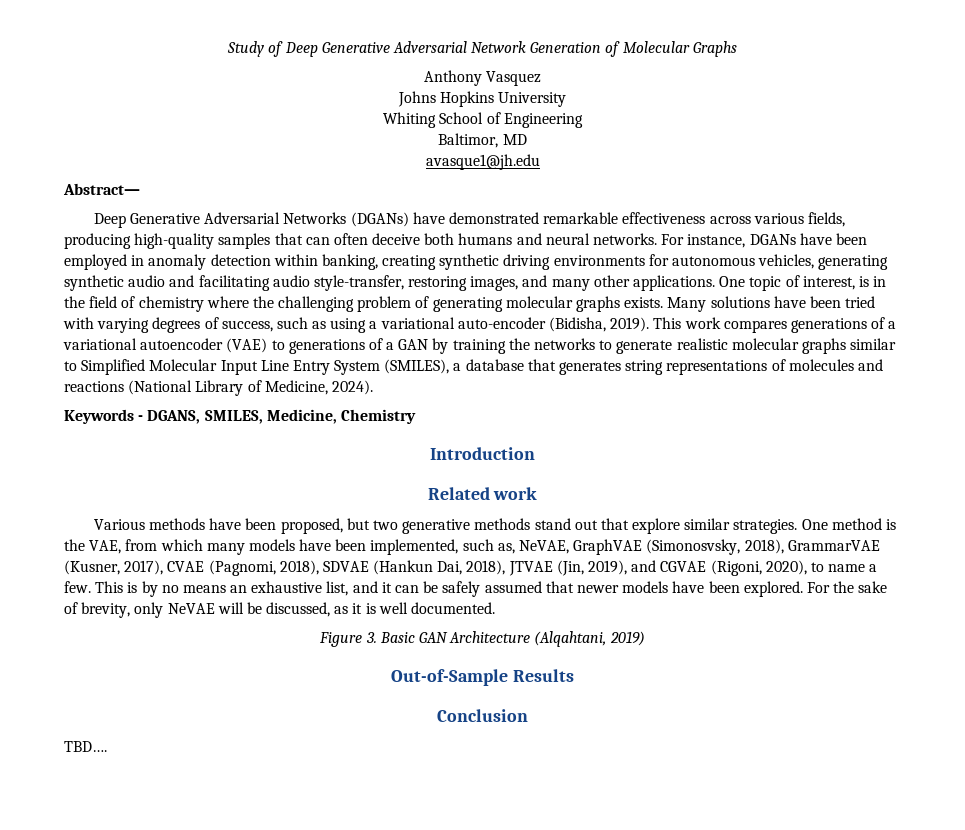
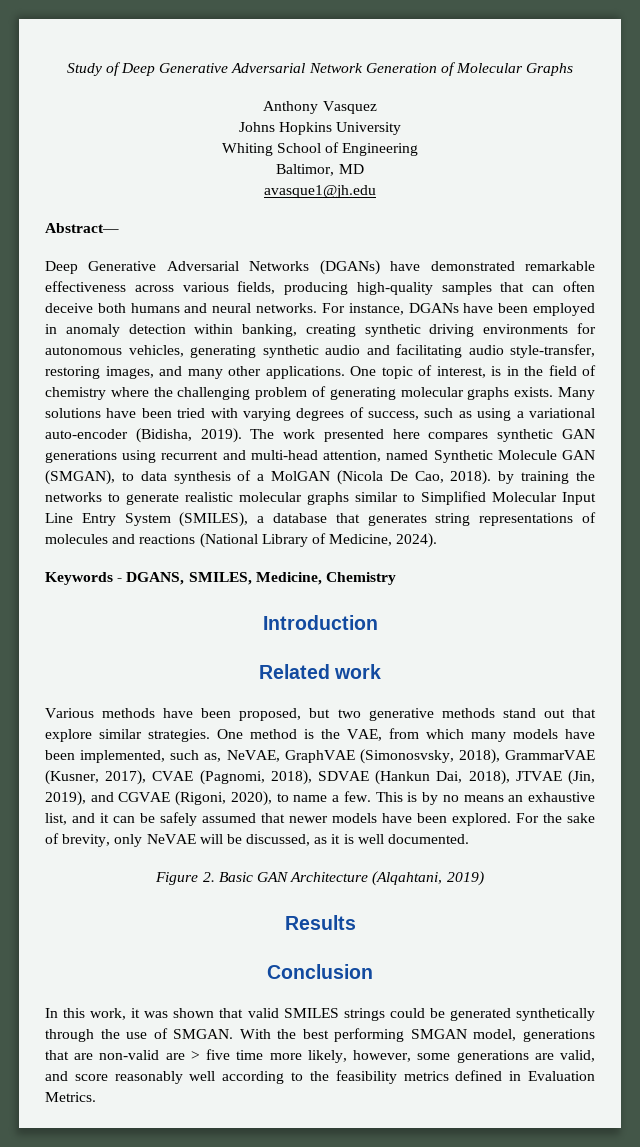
- This work compares generations of a variational autoencoder (VAE) to generations of a GAN by training the networks to generate realistic molecular graphs similar to Simplified Molecular Input Line Entry System (SMILES), a database that generates string representations of molecules and reactions (National Library of Medicine, 2024).
+ The work presented here compares synthetic GAN generations using recurrent and multi-head attention, named Synthetic Molecule GAN (SMGAN), to data synthesis of a MolGAN (Nicola De Cao, 2018). by training the networks to generate realistic molecular graphs similar to Simplified Molecular Input Line Entry System (SMILES), a database that generates string representations of molecules and reactions (National Library of Medicine, 2024).
- Figure 3. Basic GAN Architecture (Alqahtani, 2019)
+ Figure 2. Basic GAN Architecture (Alqahtani, 2019)
- Out-of-Sample Results
+ Results
- TBD….
+ In this work, it was shown that valid SMILES strings could be generated synthetically through the use of SMGAN. With the best performing SMGAN model, generations that are non-valid are > five time more likely, however, some generations are valid, and score reasonably well according to the feasibility metrics defined in Evaluation Metrics.

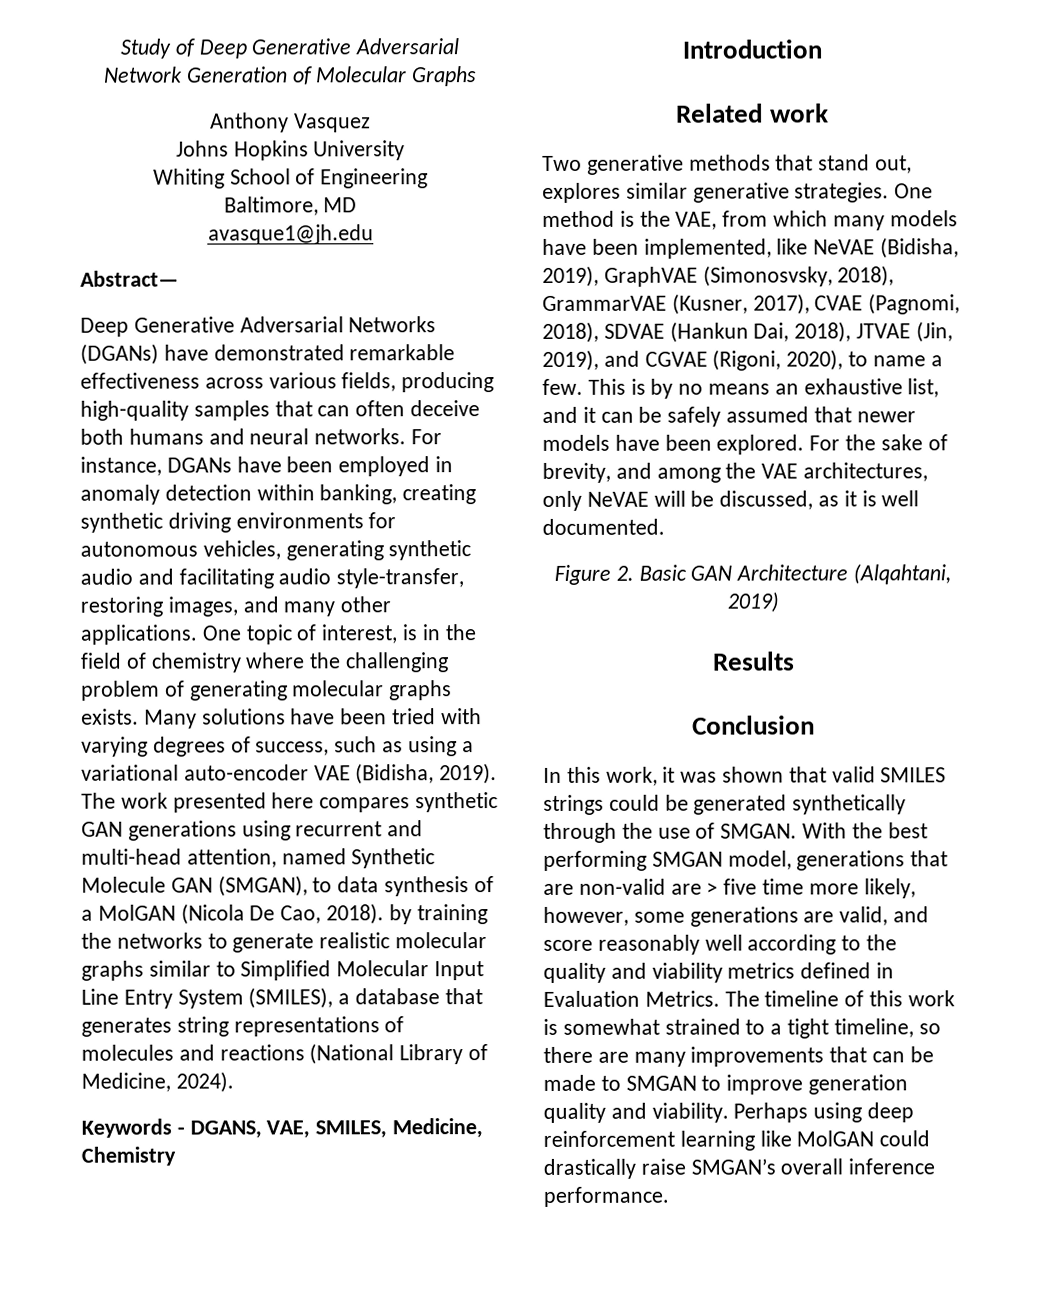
- Baltimor, MD
+ Baltimore, MD
- Many solutions have been tried with varying degrees of success, such as using a variational auto-encoder (Bidisha, 2019).
+ Many solutions have been tried with varying degrees of success, such as using a variational auto-encoder VAE (Bidisha, 2019).
- Keywords - DGANS, SMILES, Medicine, Chemistry
+ Keywords - DGANS, VAE, SMILES, Medicine, Chemistry
- Various methods have been proposed, but two generative methods stand out that explore similar strategies.
+ Two generative methods that stand out, explores similar generative strategies.
- One method is the VAE, from which many models have been implemented, such as, NeVAE, GraphVAE (Simonosvsky, 2018), GrammarVAE (Kusner, 2017), CVAE (Pagnomi, 2018), SDVAE (Hankun Dai, 2018), JTVAE (Jin, 2019), and CGVAE (Rigoni, 2020), to name a few.
+ One method is the VAE, from which many models have been implemented, like NeVAE (Bidisha, 2019), GraphVAE (Simonosvsky, 2018), GrammarVAE (Kusner, 2017), CVAE (Pagnomi, 2018), SDVAE (Hankun Dai, 2018), JTVAE (Jin, 2019), and CGVAE (Rigoni, 2020), to name a few.
- For the sake of brevity, only NeVAE will be discussed, as it is well documented.
+ For the sake of brevity, and among the VAE architectures, only NeVAE will be discussed, as it is well documented.
- With the best performing SMGAN model, generations that are non-valid are > five time more likely, however, some generations are valid, and score reasonably well according to the feasibility metrics defined in Evaluation Metrics.
+ With the best performing SMGAN model, generations that are non-valid are > five time more likely, however, some generations are valid, and score reasonably well according to the quality and viability metrics defined in Evaluation Metrics.
+ The timeline of this work is somewhat strained to a tight timeline, so there are many improvements that can be made to SMGAN to improve generation quality and viability. Perhaps using deep reinforcement learning like MolGAN could drastically raise SMGAN’s overall inference performance.

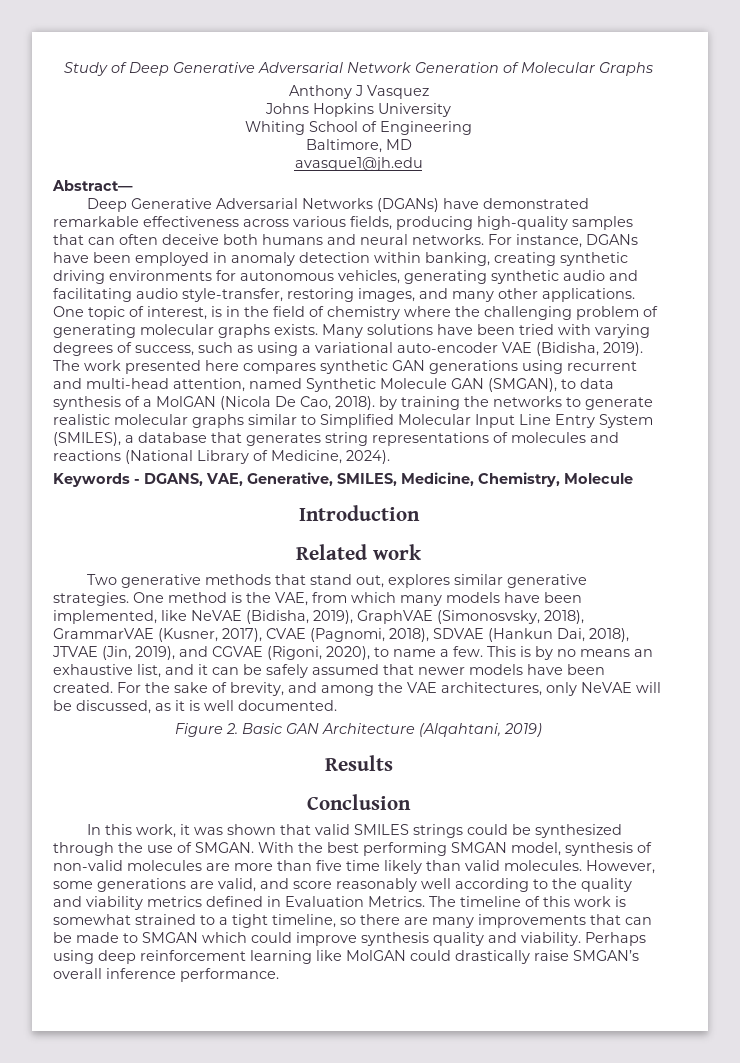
- Anthony Vasquez
+ Anthony J Vasquez
- Keywords - DGANS, VAE, SMILES, Medicine, Chemistry
+ Keywords - DGANS, VAE, Generative, SMILES, Medicine, Chemistry, Molecule
- This is by no means an exhaustive list, and it can be safely assumed that newer models have been explored.
+ This is by no means an exhaustive list, and it can be safely assumed that newer models have been created.
- In this work, it was shown that valid SMILES strings could be generated synthetically through the use of SMGAN.
+ In this work, it was shown that valid SMILES strings could be synthesized through the use of SMGAN.
- With the best performing SMGAN model, generations that are non-valid are > five time more likely, however, some generations are valid, and score reasonably well according to the quality and viability metrics defined in Evaluation Metrics.
+ With the best performing SMGAN model, synthesis of non-valid molecules are more than five time likely than valid molecules. However, some generations are valid, and score reasonably well according to the quality and viability metrics defined in Evaluation Metrics.
- The timeline of this work is somewhat strained to a tight timeline, so there are many improvements that can be made to SMGAN to improve generation quality and viability.
+ The timeline of this work is somewhat strained to a tight timeline, so there are many improvements that can be made to SMGAN which could improve synthesis quality and viability.

